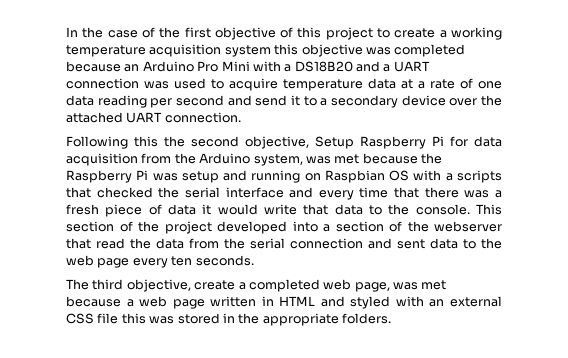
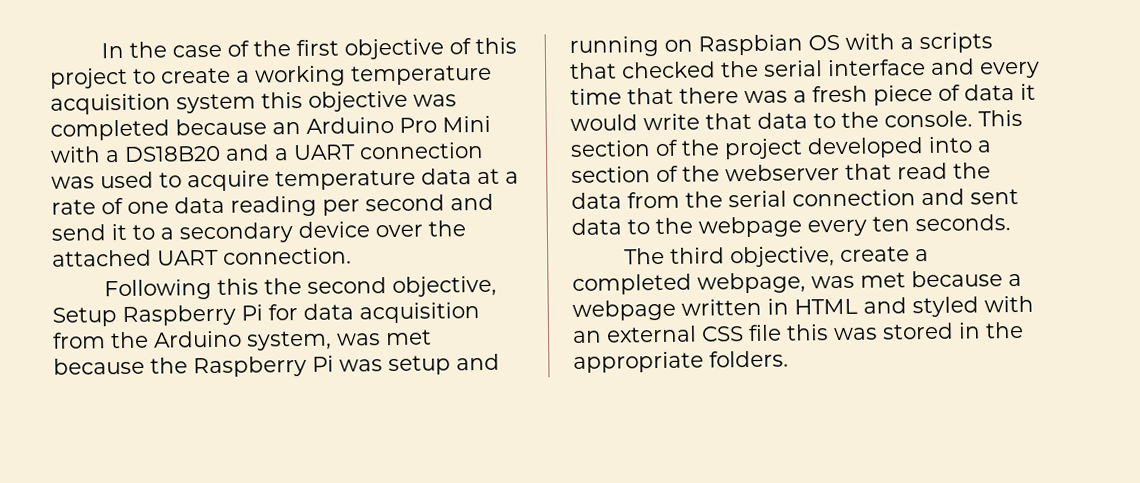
- This section of the project developed into a section of the webserver that read the data from the serial connection and sent data to the web page every ten seconds.
+ This section of the project developed into a section of the webserver that read the data from the serial connection and sent data to the webpage every ten seconds.
- The third objective, create a completed web page, was met because a web page written in HTML and styled with an external CSS file this was stored in the appropriate folders.
+ The third objective, create a completed webpage, was met because a webpage written in HTML and styled with an external CSS file this was stored in the appropriate folders.

